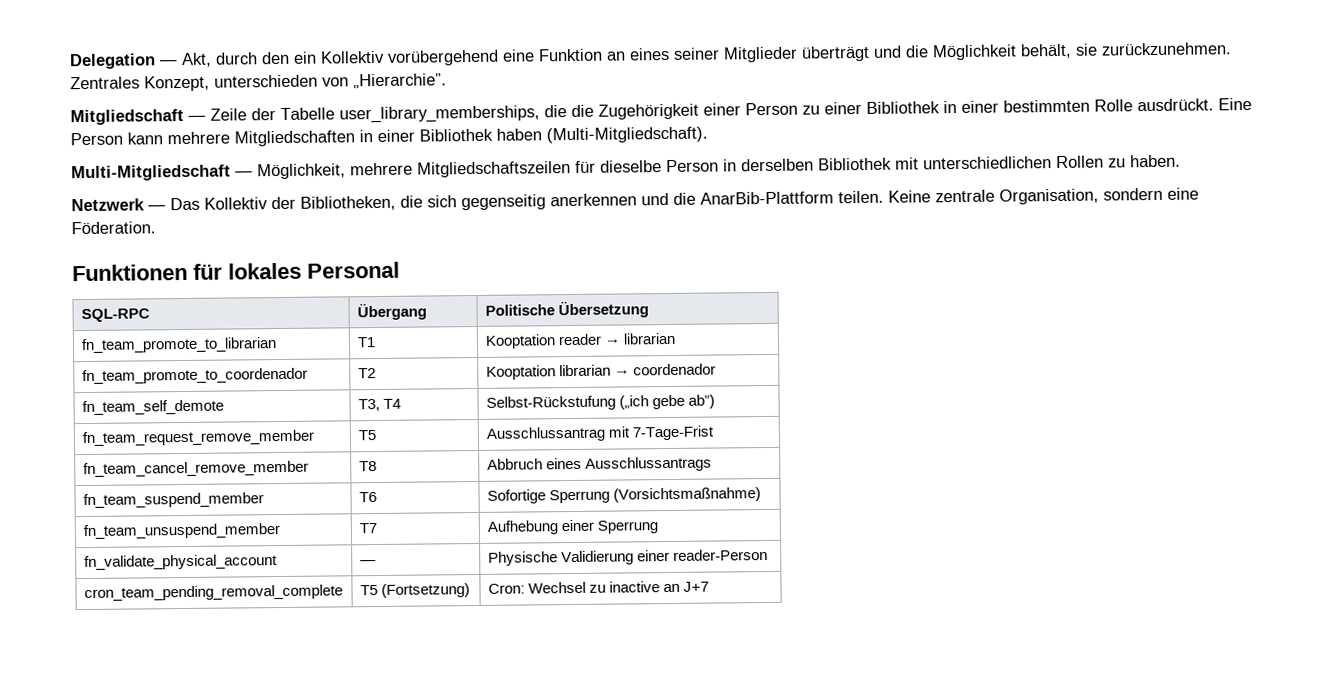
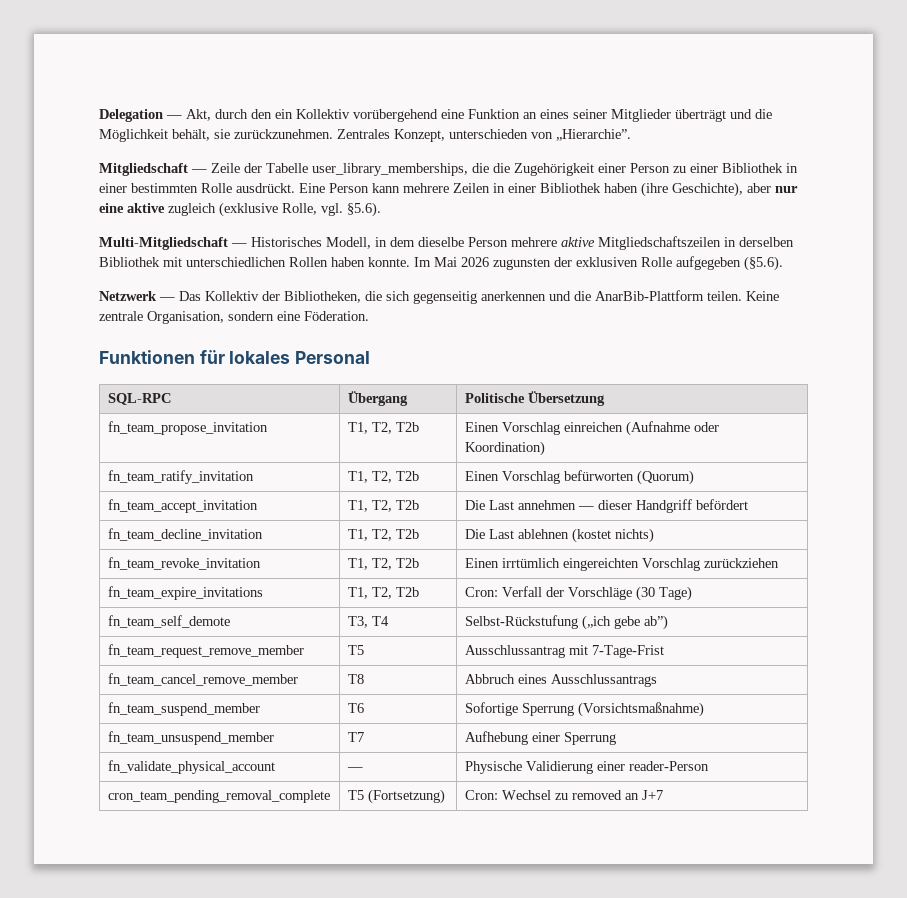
- Eine Person kann mehrere Mitgliedschaften in einer Bibliothek haben (Multi-Mitgliedschaft).
- Multi-Mitgliedschaft — Möglichkeit, mehrere Mitgliedschaftszeilen für dieselbe Person in derselben Bibliothek mit unterschiedlichen Rollen zu haben.
+ Eine Person kann mehrere Zeilen in einer Bibliothek haben (ihre Geschichte), aber nur eine aktive zugleich (exklusive Rolle, vgl. §5.6).
+ Multi-Mitgliedschaft — Historisches Modell, in dem dieselbe Person mehrere aktive Mitgliedschaftszeilen in derselben Bibliothek mit unterschiedlichen Rollen haben konnte. Im Mai 2026 zugunsten der exklusiven Rolle aufgegeben (§5.6).
- fn_team_promote_to_librarian | T1 | Kooptation reader → librarian
- fn_team_promote_to_coordenador | T2 | Kooptation librarian → coordenador
+ fn_team_propose_invitation | T1, T2, T2b | Einen Vorschlag einreichen (Aufnahme oder Koordination)
+ fn_team_ratify_invitation | T1, T2, T2b | Einen Vorschlag befürworten (Quorum)
+ fn_team_accept_invitation | T1, T2, T2b | Die Last annehmen — dieser Handgriff befördert
+ fn_team_decline_invitation | T1, T2, T2b | Die Last ablehnen (kostet nichts)
+ fn_team_revoke_invitation | T1, T2, T2b | Einen irrtümlich eingereichten Vorschlag zurückziehen
+ fn_team_expire_invitations | T1, T2, T2b | Cron: Verfall der Vorschläge (30 Tage)
- cron_team_pending_removal_complete | T5 (Fortsetzung) | Cron: Wechsel zu inactive an J+7
+ cron_team_pending_removal_complete | T5 (Fortsetzung) | Cron: Wechsel zu removed an J+7

